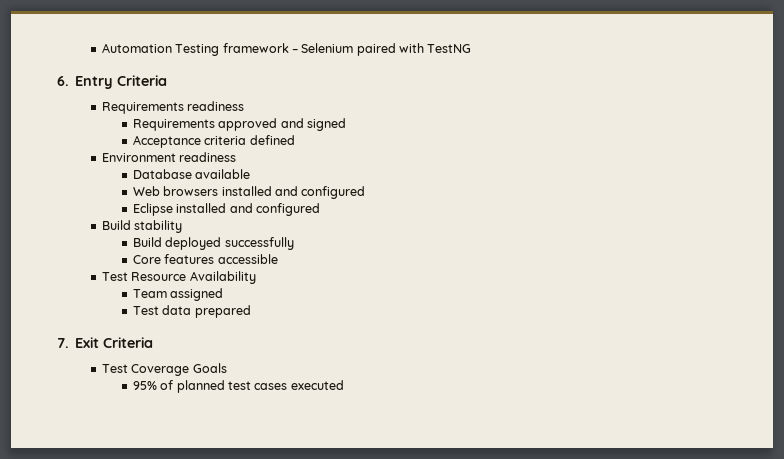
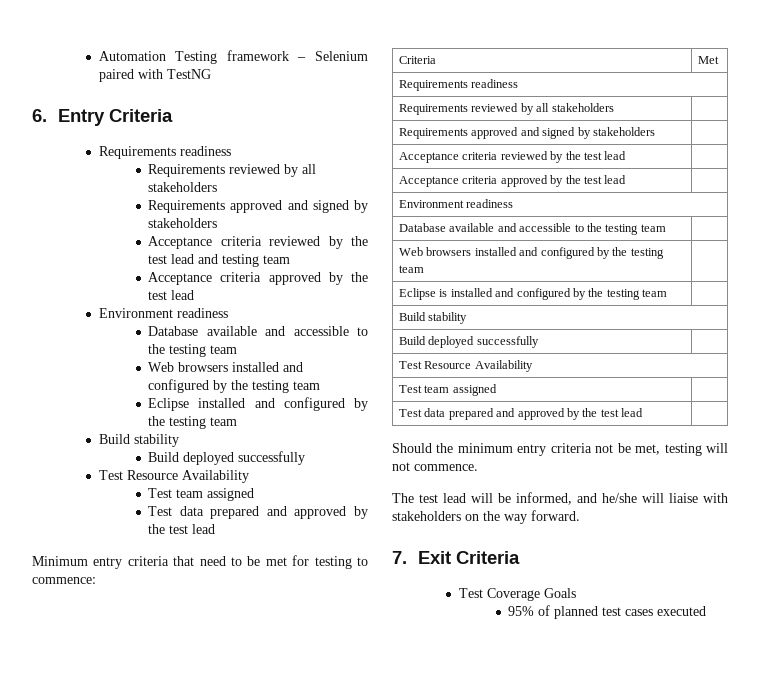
  6. Entry Criteria
  Requirements readiness
- Requirements approved and signed
- Acceptance criteria defined
+ Requirements reviewed by all stakeholders
+ Requirements approved and signed by stakeholders
+ Acceptance criteria reviewed by the test lead and testing team
+ Acceptance criteria approved by the test lead
  Environment readiness
- Database available
- Web browsers installed and configured
+ Database available and accessible to the testing team
+ Web browsers installed and configured by the testing team
- Eclipse installed and configured
+ Eclipse installed and configured by the testing team
  Build stability
  Build deployed successfully
- Core features accessible
  Test Resource Availability
- Team assigned
- Test data prepared
+ Test team assigned
+ Test data prepared and approved by the test lead
+ Minimum entry criteria that need to be met for testing to commence:
+ Criteria | Met
+ Requirements readiness
+ Requirements reviewed by all stakeholders |
+ Requirements approved and signed by stakeholders |
+ Acceptance criteria reviewed by the test lead |
+ Acceptance criteria approved by the test lead |
+ Environment readiness
+ Database available and accessible to the testing team |
+ Web browsers installed and configured by the testing team |
+ Eclipse is installed and configured by the testing team |
+ Build stability
+ Build deployed successfully |
+ Test Resource Availability
+ Test team assigned |
+ Test data prepared and approved by the test lead |
+ Should the minimum entry criteria not be met, testing will not commence.
+ The test lead will be informed, and he/she will liaise with stakeholders on the way forward.

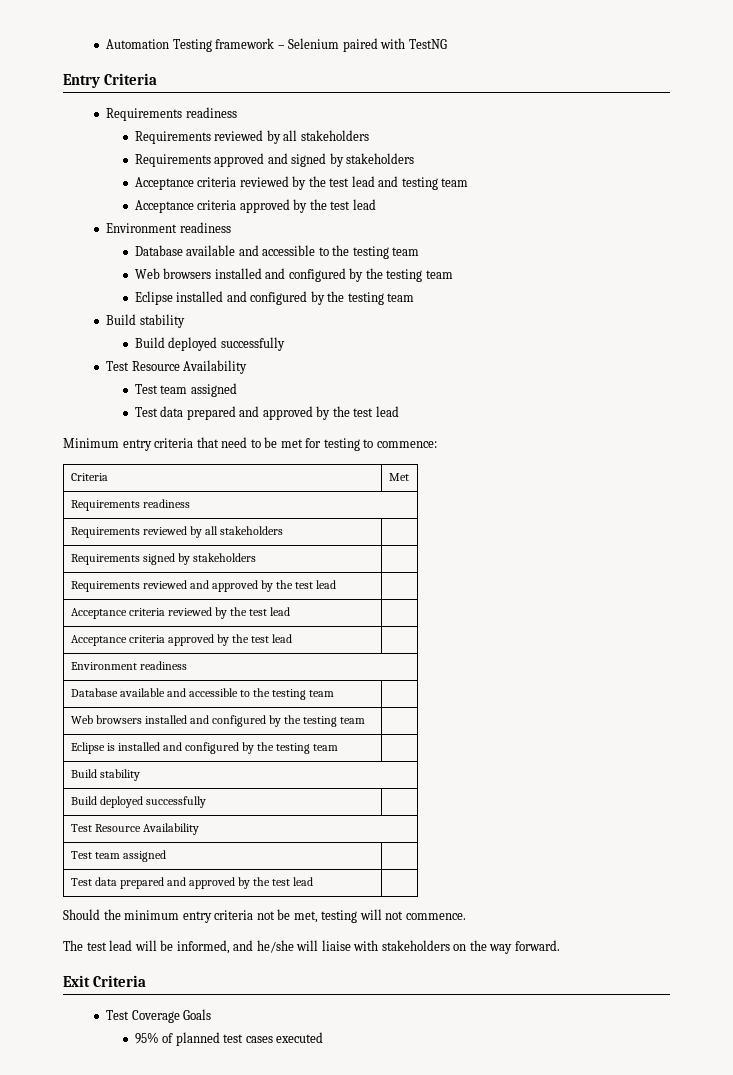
- 6. Entry Criteria
+ Entry Criteria
- Requirements approved and signed by stakeholders |
+ Requirements signed by stakeholders |
+ Requirements reviewed and approved by the test lead |
- 7. Exit Criteria
+ Exit Criteria

